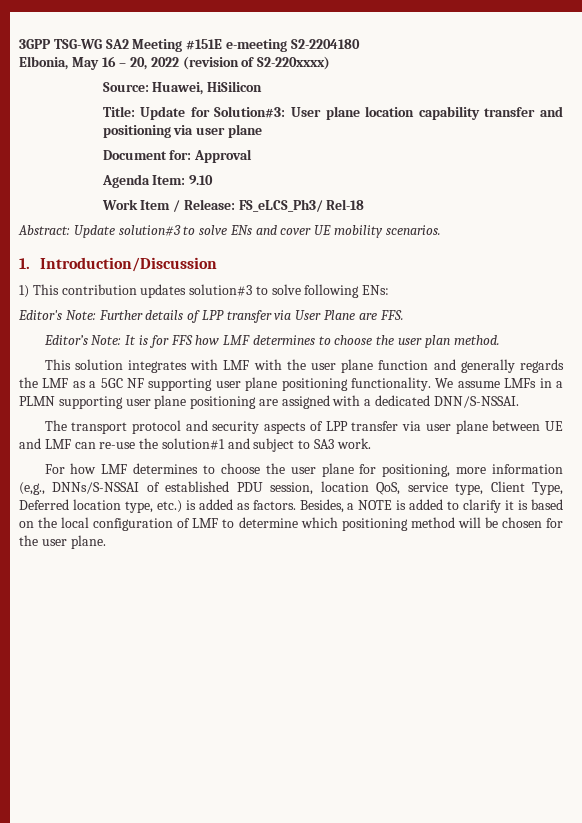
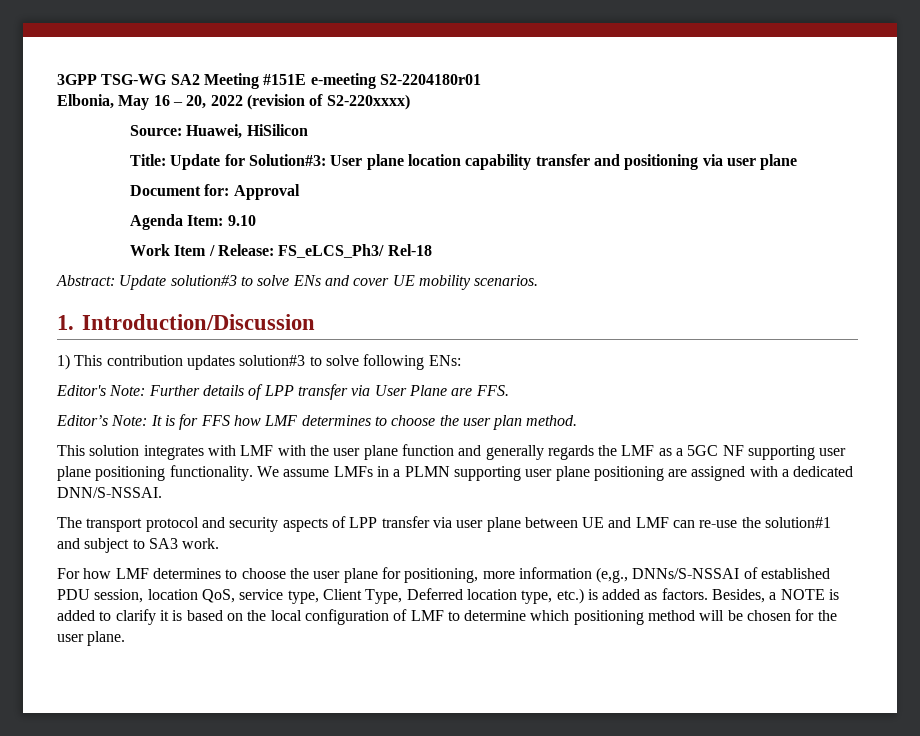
- 3GPP TSG-WG SA2 Meeting #151E e-meeting S2-2204180
+ 3GPP TSG-WG SA2 Meeting #151E e-meeting S2-2204180r01

